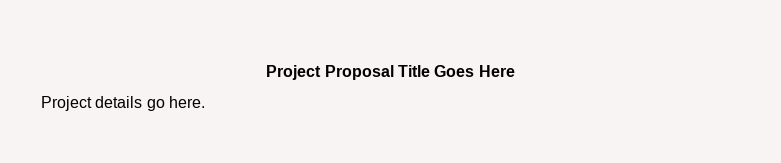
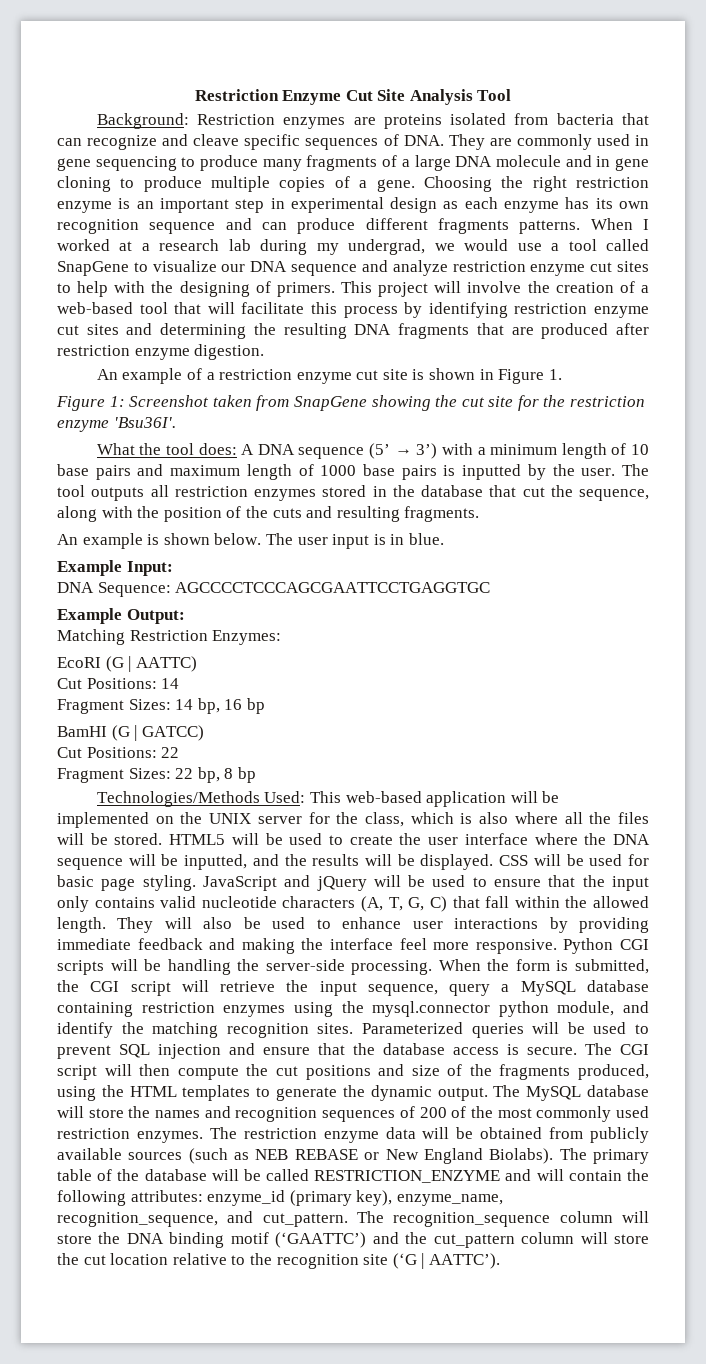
- Project Proposal Title Goes Here
- Project details go here.
+ Restriction Enzyme Cut Site Analysis Tool
+ Background: Restriction enzymes are proteins isolated from bacteria that can recognize and cleave specific sequences of DNA. They are commonly used in gene sequencing to produce many fragments of a large DNA molecule and in gene cloning to produce multiple copies of a gene. Choosing the right restriction enzyme is an important step in experimental design as each enzyme has its own recognition sequence and can produce different fragments patterns. When I worked at a research lab during my undergrad, we would use a tool called SnapGene to visualize our DNA sequence and analyze restriction enzyme cut sites to help with the designing of primers. This project will involve the creation of a web-based tool that will facilitate this process by identifying restriction enzyme cut sites and determining the resulting DNA fragments that are produced after restriction enzyme digestion.
+ An example of a restriction enzyme cut site is shown in Figure 1.
+ Figure 1: Screenshot taken from SnapGene showing the cut site for the restriction enzyme 'Bsu36I'.
+ What the tool does: A DNA sequence (5’ → 3’) with a minimum length of 10 base pairs and maximum length of 1000 base pairs is inputted by the user. The tool outputs all restriction enzymes stored in the database that cut the sequence, along with the position of the cuts and resulting fragments.
+ An example is shown below. The user input is in blue.
+ Example Input:
+ DNA Sequence: AGCCCCTCCCAGCGAATTCCTGAGGTGC
+ Example Output:
+ Matching Restriction Enzymes:
+ EcoRI (G | AATTC)
+ Cut Positions: 14
+ Fragment Sizes: 14 bp, 16 bp
+ BamHI (G | GATCC)
+ Cut Positions: 22
+ Fragment Sizes: 22 bp, 8 bp
+ Technologies/Methods Used: This web-based application will be implemented on the UNIX server for the class, which is also where all the files will be stored. HTML5 will be used to create the user interface where the DNA sequence will be inputted, and the results will be displayed. CSS will be used for basic page styling. JavaScript and jQuery will be used to ensure that the input only contains valid nucleotide characters (A, T, G, C) that fall within the allowed length. They will also be used to enhance user interactions by providing immediate feedback and making the interface feel more responsive. Python CGI scripts will be handling the server-side processing. When the form is submitted, the CGI script will retrieve the input sequence, query a MySQL database containing restriction enzymes using the mysql.connector python module, and identify the matching recognition sites. Parameterized queries will be used to prevent SQL injection and ensure that the database access is secure. The CGI script will then compute the cut positions and size of the fragments produced, using the HTML templates to generate the dynamic output. The MySQL database will store the names and recognition sequences of 200 of the most commonly used restriction enzymes. The restriction enzyme data will be obtained from publicly available sources (such as NEB REBASE or New England Biolabs). The primary table of the database will be called RESTRICTION_ENZYME and will contain the following attributes: enzyme_id (primary key), enzyme_name, recognition_sequence, and cut_pattern. The recognition_sequence column will store the DNA binding motif (‘GAATTC’) and the cut_pattern column will store the cut location relative to the recognition site (‘G | AATTC’).

